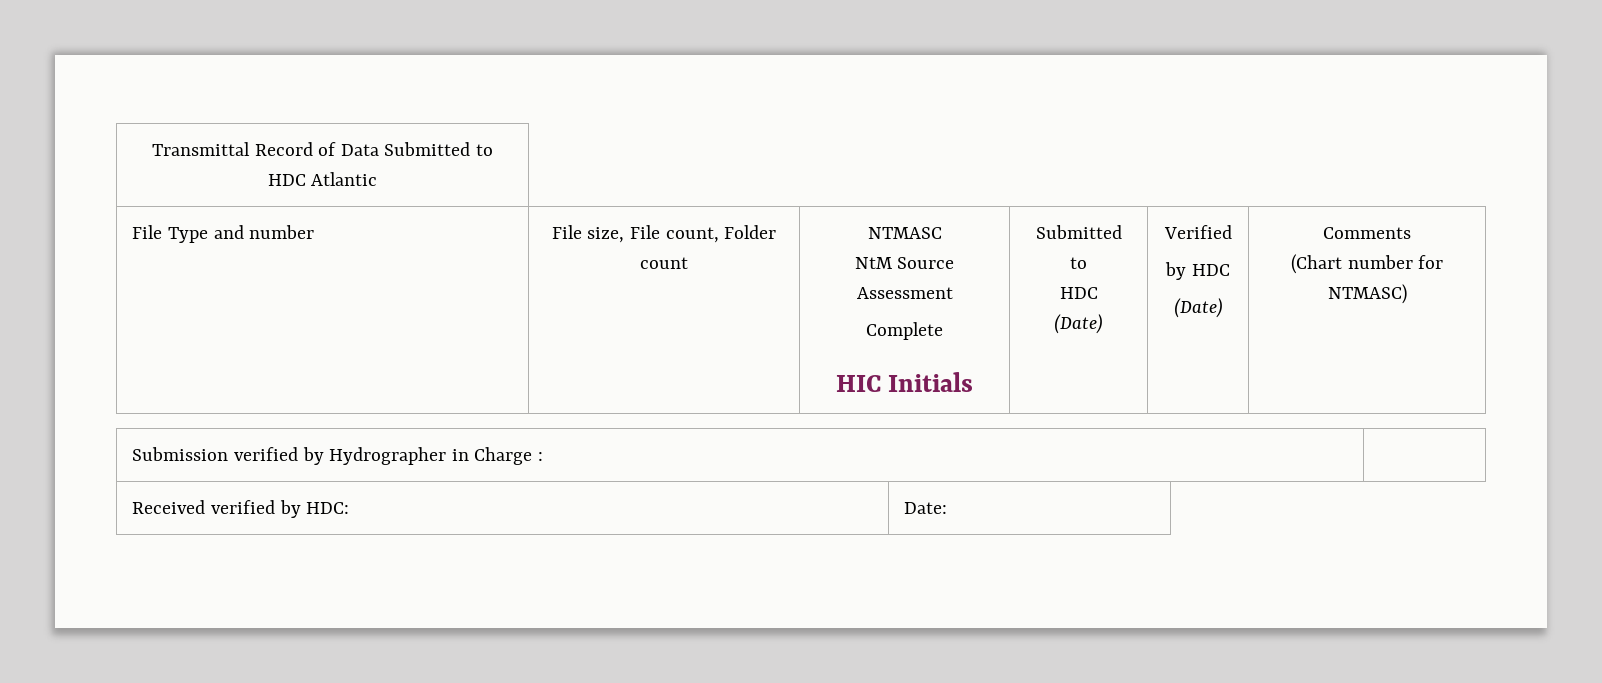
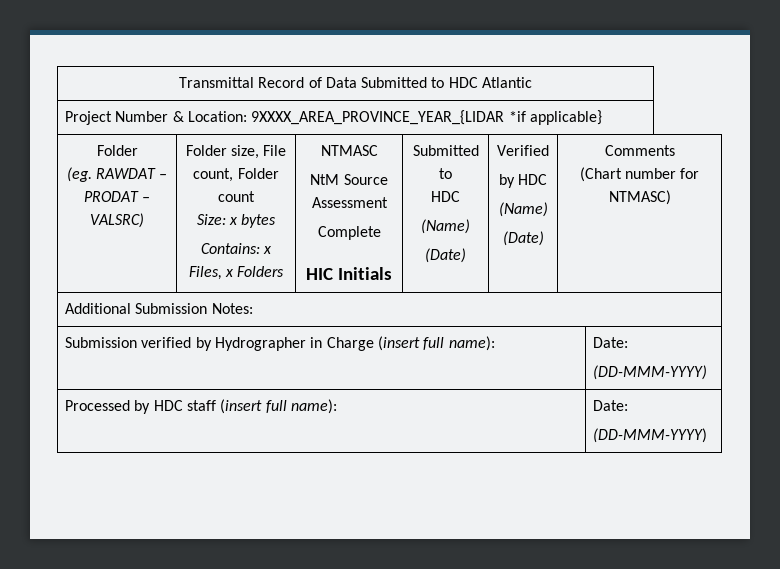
- File Type and number | File size, File count, Folder count | NTMASC
+ Project Number & Location: 9XXXX_AREA_PROVINCE_YEAR_{LIDAR *if applicable}
+ Folder
+ (eg. RAWDAT – PRODAT – VALSRC) | Folder size, File count, Folder count
+ Size: x bytes
+ Contains: x Files, x Folders | NTMASC
  NtM Source Assessment
  Complete
  HIC Initials | Submitted to
  HDC
+ (Name)
  (Date) | Verified
  by HDC
+ (Name)
+ Additional Submission Notes:
- Submission verified by Hydrographer in Charge : |
- Received verified by HDC: | Date:
+ Submission verified by Hydrographer in Charge (insert full name): | Date:
+ (DD-MMM-YYYY)
+ Processed by HDC staff (insert full name): | Date:
+ (DD-MMM-YYYY)

